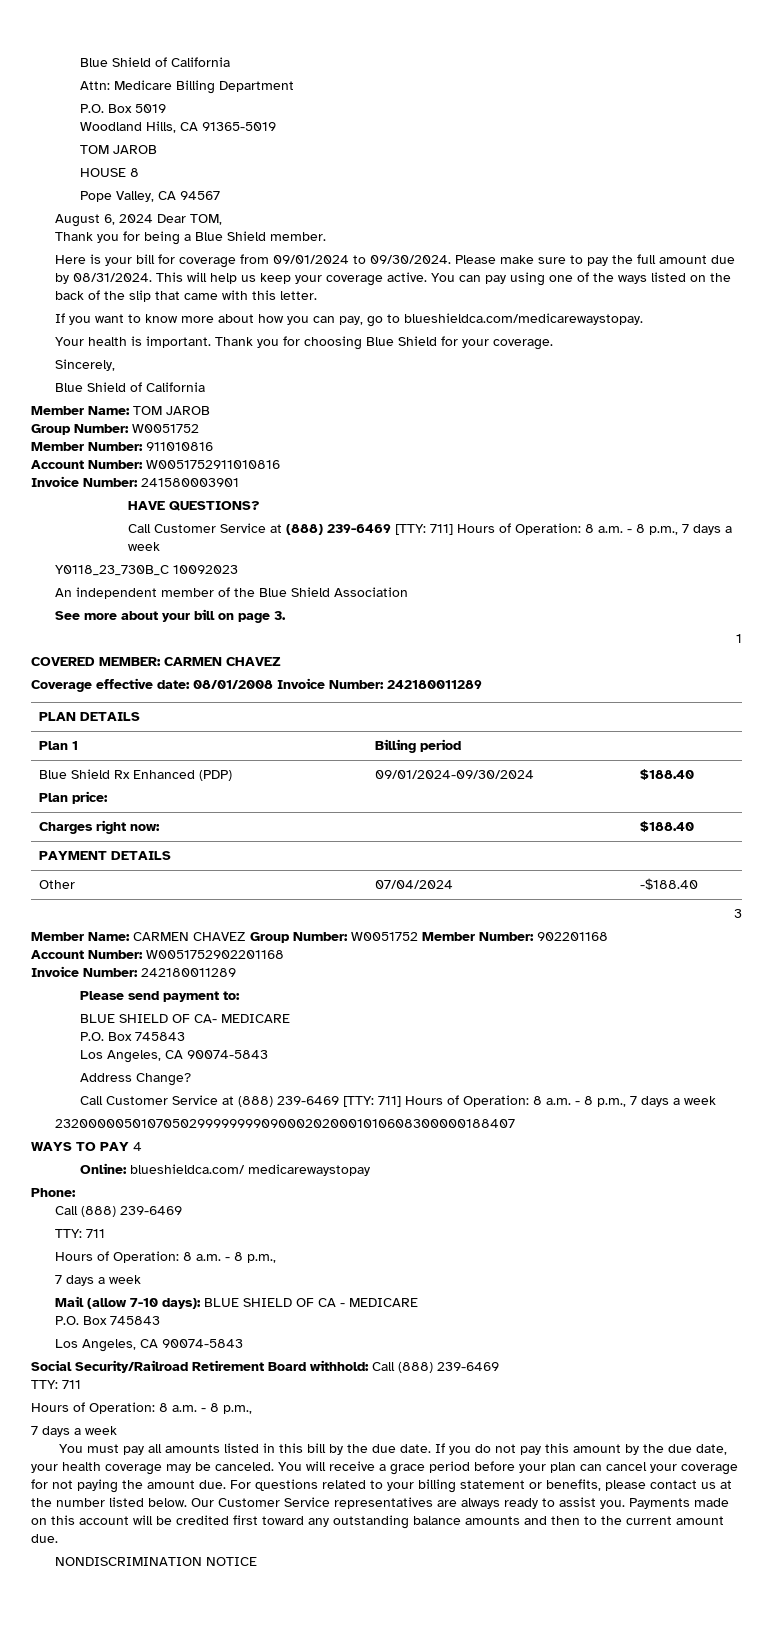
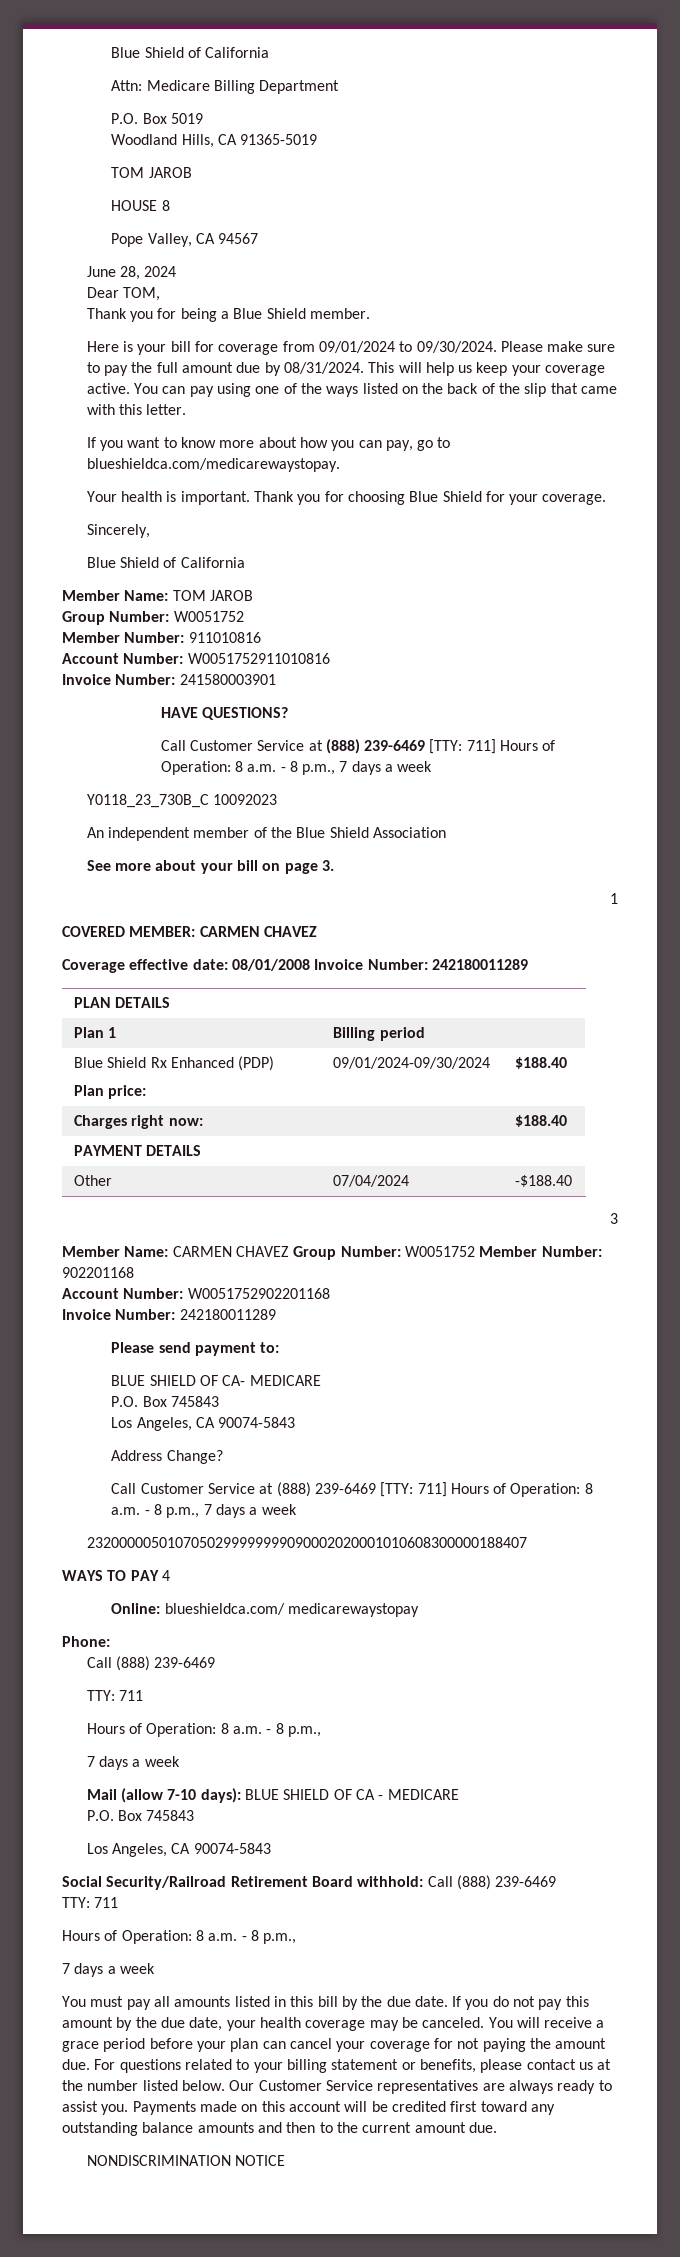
- August 6, 2024 Dear TOM,
+ June 28, 2024
+ Dear TOM,

